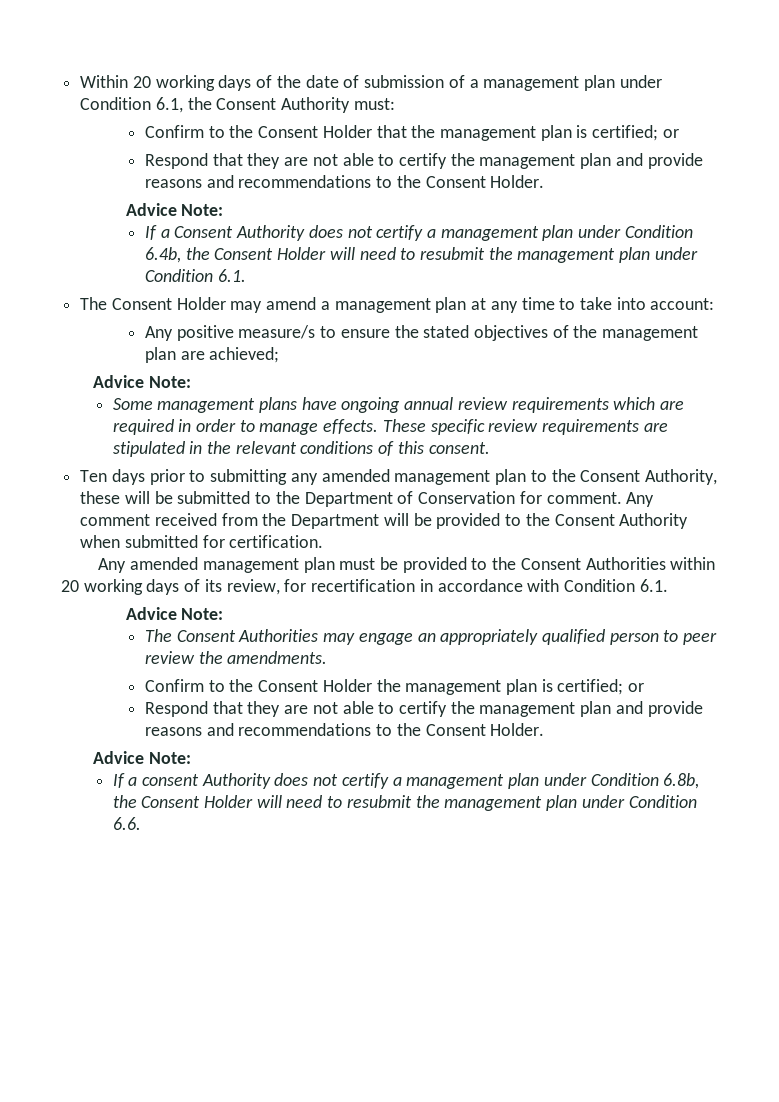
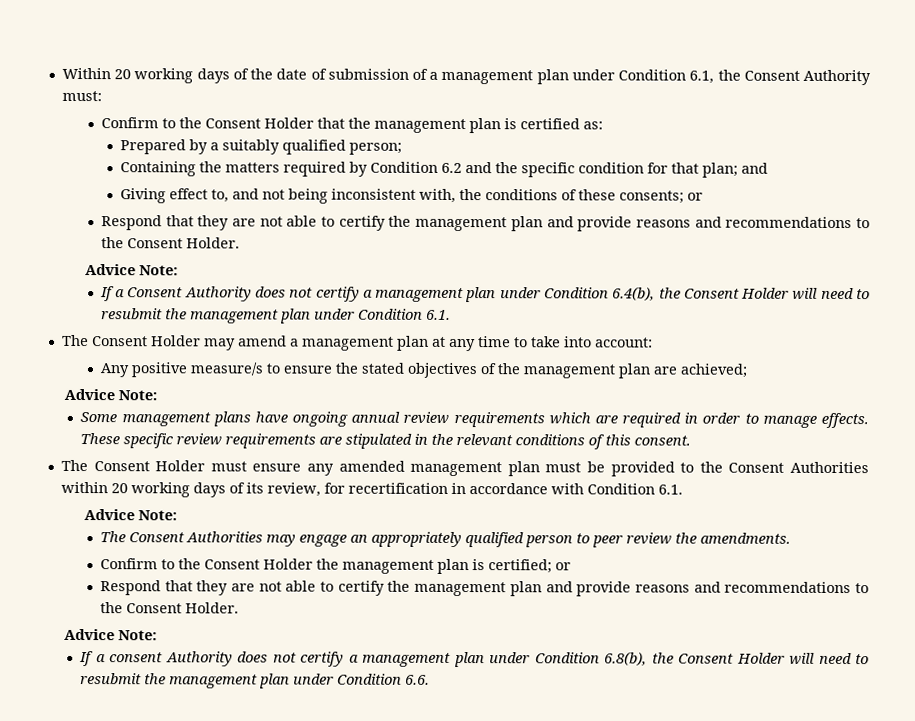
- Confirm to the Consent Holder that the management plan is certified; or
+ Confirm to the Consent Holder that the management plan is certified as:
+ Prepared by a suitably qualified person;
+ Containing the matters required by Condition 6.2 and the specific condition for that plan; and
+ Giving effect to, and not being inconsistent with, the conditions of these consents; or
- If a Consent Authority does not certify a management plan under Condition 6.4b, the Consent Holder will need to resubmit the management plan under Condition 6.1.
+ If a Consent Authority does not certify a management plan under Condition 6.4(b), the Consent Holder will need to resubmit the management plan under Condition 6.1.
- Ten days prior to submitting any amended management plan to the Consent Authority, these will be submitted to the Department of Conservation for comment. Any comment received from the Department will be provided to the Consent Authority when submitted for certification.
- Any amended management plan must be provided to the Consent Authorities within 20 working days of its review, for recertification in accordance with Condition 6.1.
+ The Consent Holder must ensure any amended management plan must be provided to the Consent Authorities within 20 working days of its review, for recertification in accordance with Condition 6.1.
- If a consent Authority does not certify a management plan under Condition 6.8b, the Consent Holder will need to resubmit the management plan under Condition 6.6.
+ If a consent Authority does not certify a management plan under Condition 6.8(b), the Consent Holder will need to resubmit the management plan under Condition 6.6.

